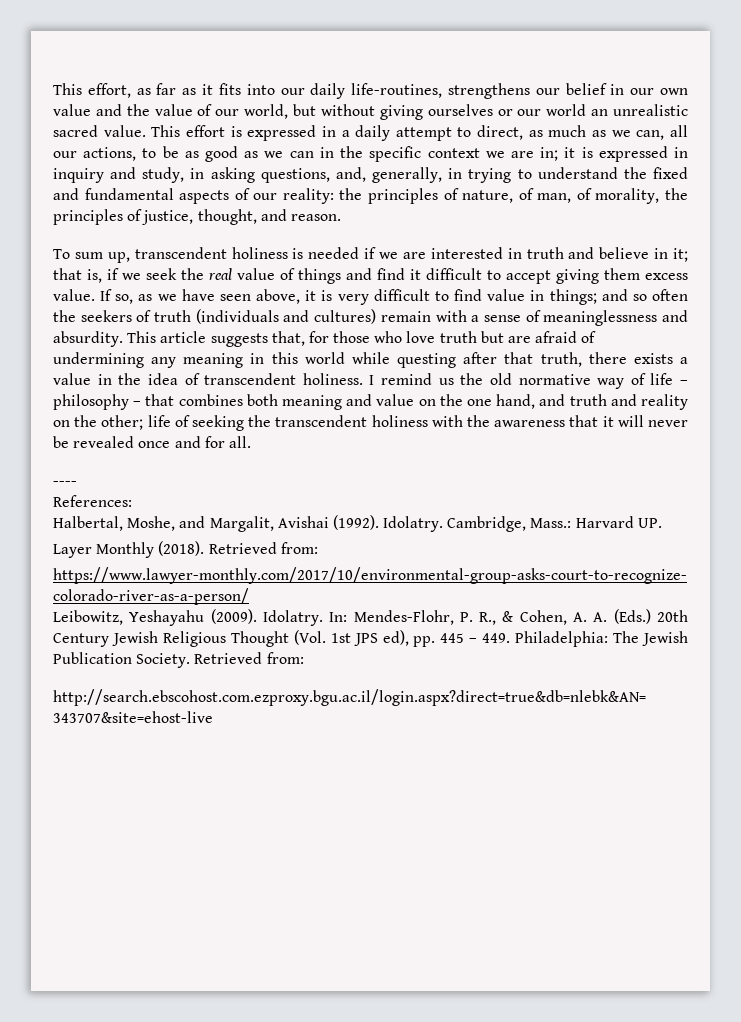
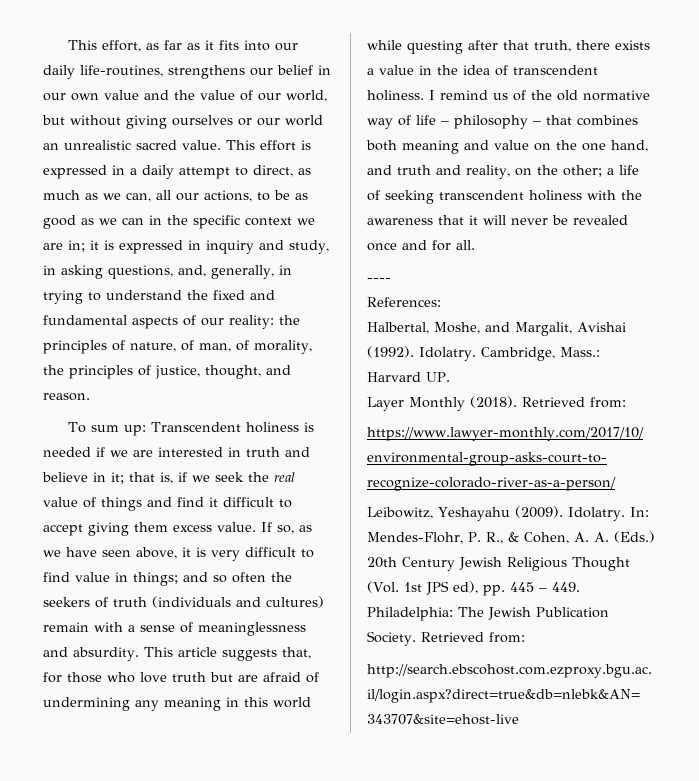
- To sum up, transcendent holiness is needed if we are interested in truth and believe in it; that is, if we seek the real value of things and find it difficult to accept giving them excess value.
+ To sum up: Transcendent holiness is needed if we are interested in truth and believe in it; that is, if we seek the real value of things and find it difficult to accept giving them excess value.
- I remind us the old normative way of life – philosophy – that combines both meaning and value on the one hand, and truth and reality on the other; life of seeking the transcendent holiness with the awareness that it will never be revealed once and for all.
+ I remind us of the old normative way of life – philosophy – that combines both meaning and value on the one hand, and truth and reality, on the other; a life of seeking transcendent holiness with the awareness that it will never be revealed once and for all.

